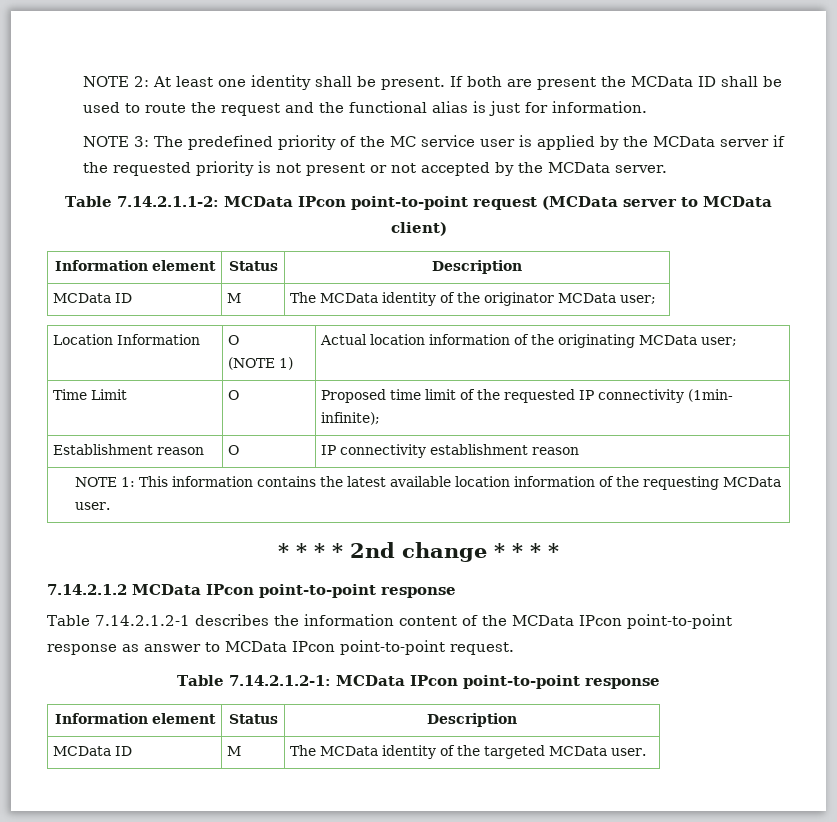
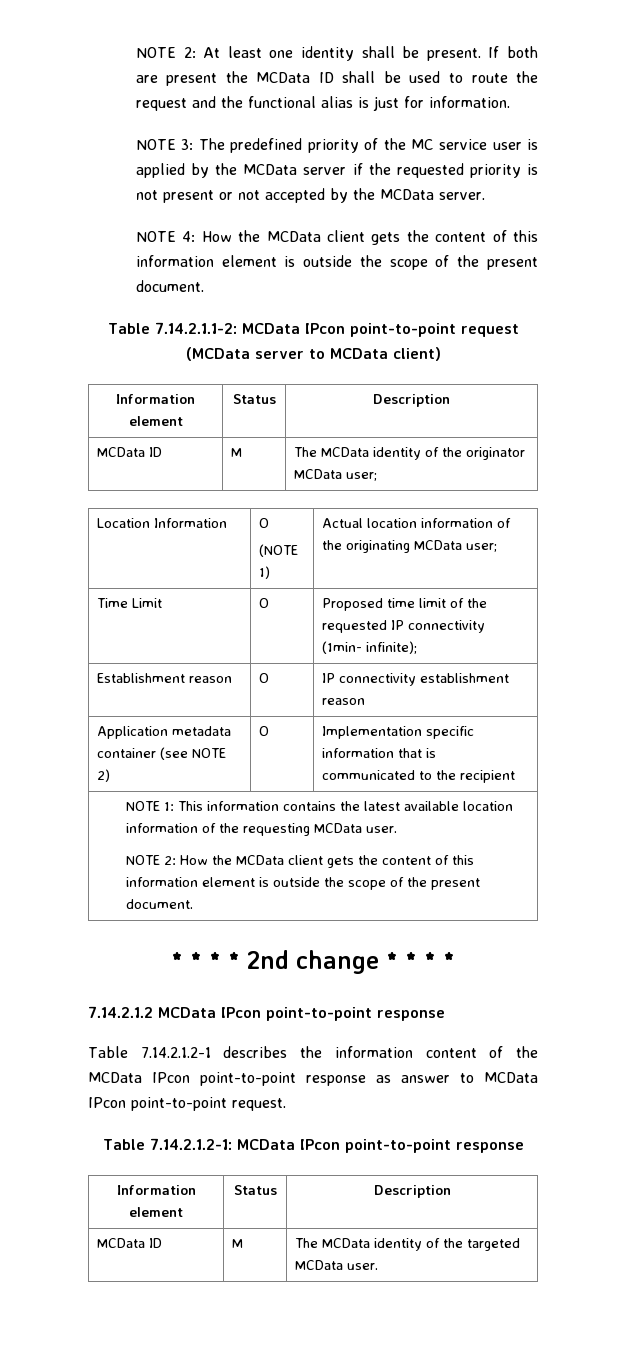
+ NOTE 4: How the MCData client gets the content of this information element is outside the scope of the present document.
+ Application metadata container (see NOTE 2) | O | Implementation specific information that is communicated to the recipient
  NOTE 1: This information contains the latest available location information of the requesting MCData user.
+ NOTE 2: How the MCData client gets the content of this information element is outside the scope of the present document.

